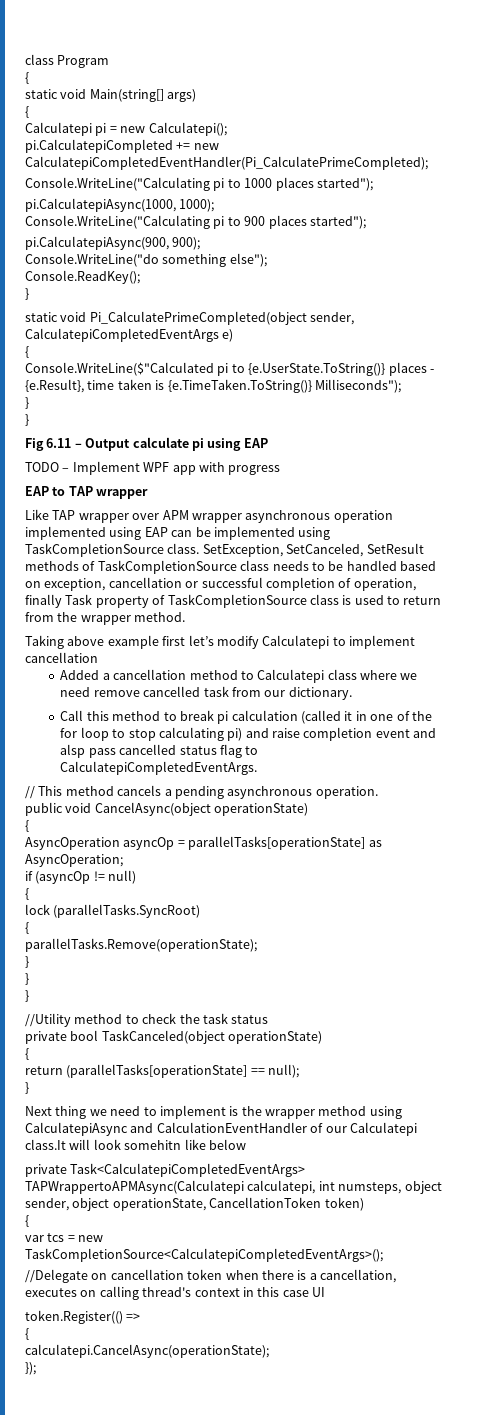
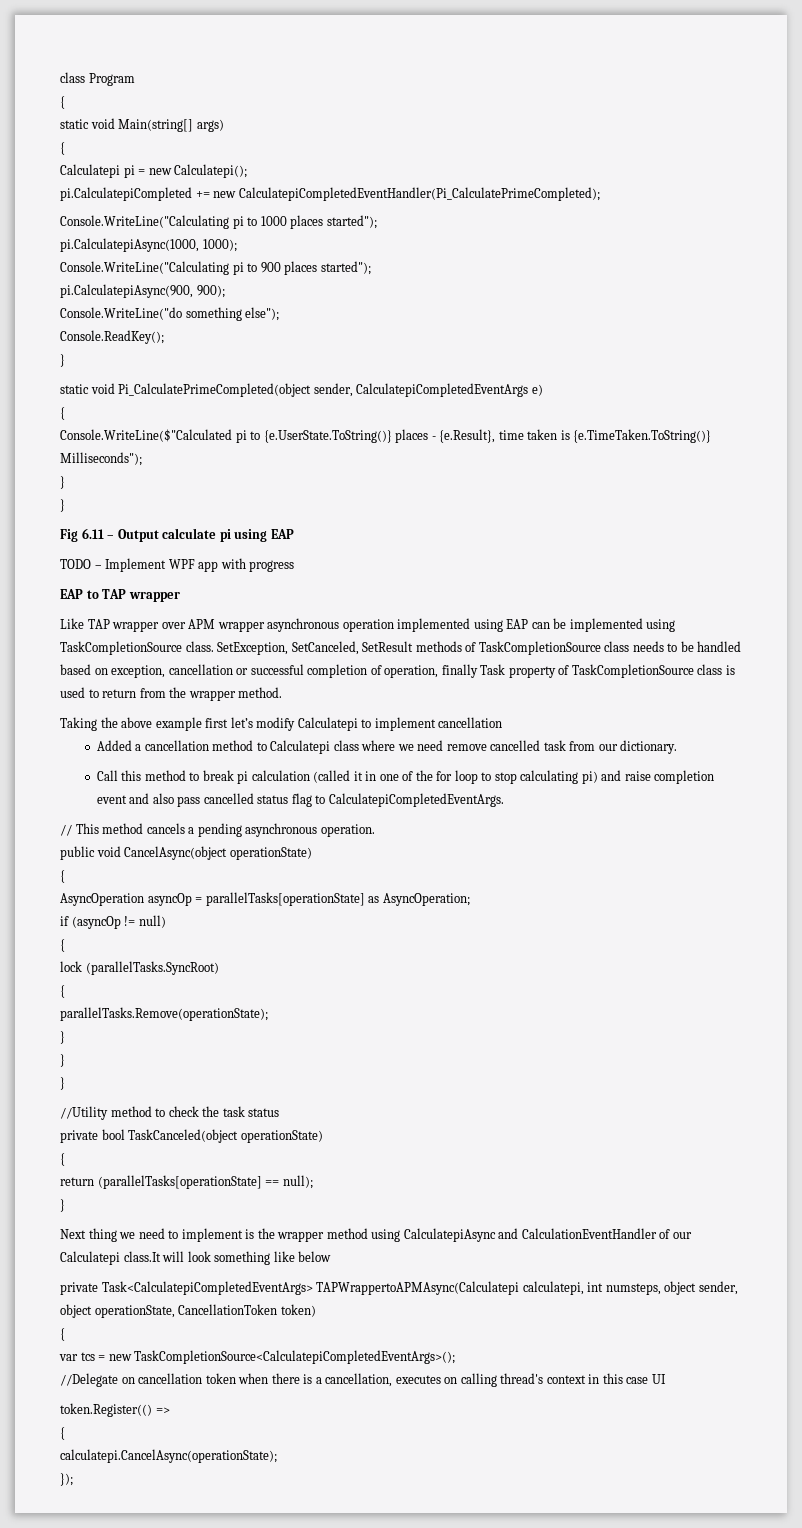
- Taking above example first let’s modify Calculatepi to implement cancellation
+ Taking the above example first let’s modify Calculatepi to implement cancellation
- Call this method to break pi calculation (called it in one of the for loop to stop calculating pi) and raise completion event and alsp pass cancelled status flag to CalculatepiCompletedEventArgs.
+ Call this method to break pi calculation (called it in one of the for loop to stop calculating pi) and raise completion event and also pass cancelled status flag to CalculatepiCompletedEventArgs.
- Next thing we need to implement is the wrapper method using CalculatepiAsync and CalculationEventHandler of our Calculatepi class.It will look somehitn like below
+ Next thing we need to implement is the wrapper method using CalculatepiAsync and CalculationEventHandler of our Calculatepi class.It will look something like below

